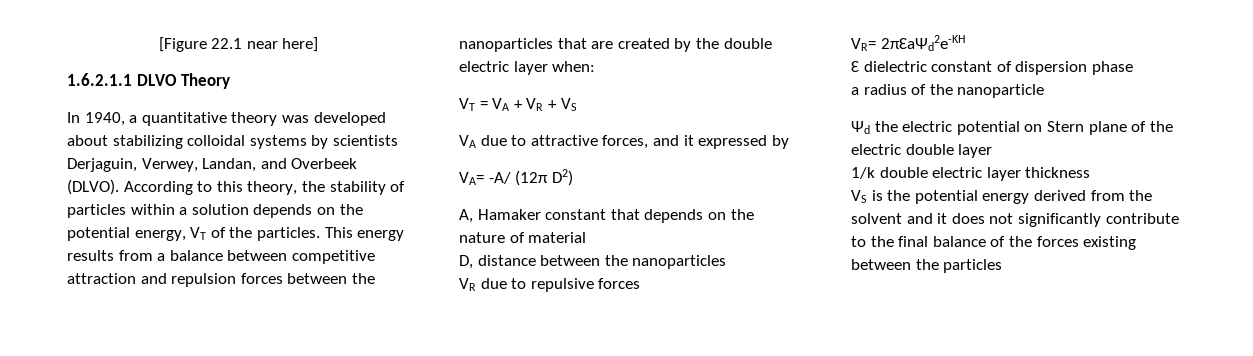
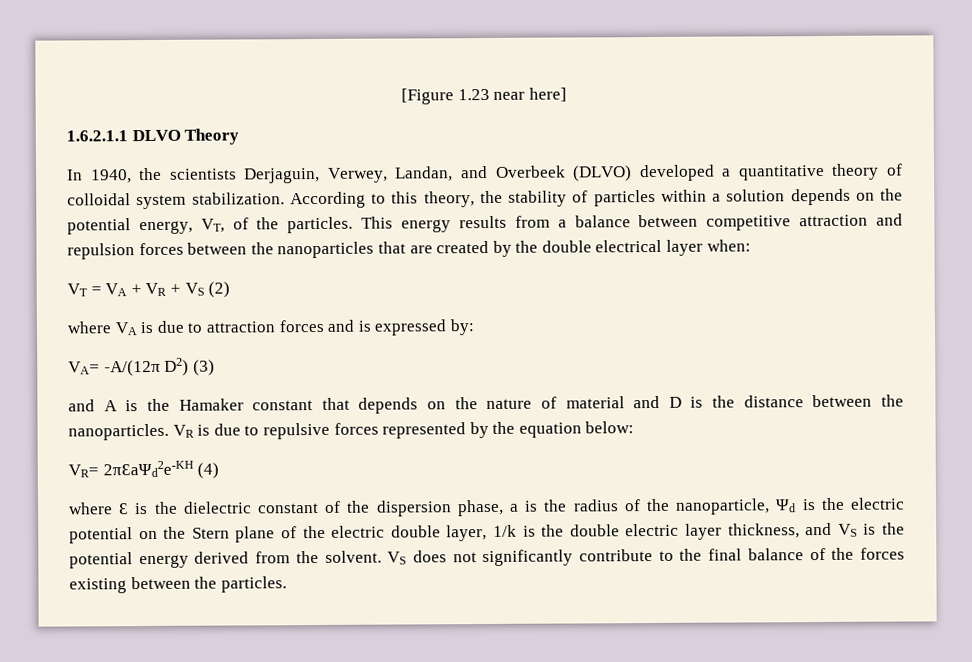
- [Figure 22.1 near here]
+ [Figure 1.23 near here]
- In 1940, a quantitative theory was developed about stabilizing colloidal systems by scientists Derjaguin, Verwey, Landan, and Overbeek (DLVO).
+ In 1940, the scientists Derjaguin, Verwey, Landan, and Overbeek (DLVO) developed a quantitative theory of colloidal system stabilization.
- According to this theory, the stability of particles within a solution depends on the potential energy, VT of the particles.
+ According to this theory, the stability of particles within a solution depends on the potential energy, VT, of the particles.
- This energy results from a balance between competitive attraction and repulsion forces between the nanoparticles that are created by the double electric layer when:
+ This energy results from a balance between competitive attraction and repulsion forces between the nanoparticles that are created by the double electrical layer when:
- VT = VA + VR + VS
- VA due to attractive forces, and it expressed by
+ VT = VA + VR + VS (2)
+ where VA is due to attraction forces and is expressed by:
- VA= -A/ (12π D2)
- A, Hamaker constant that depends on the nature of material
- D, distance between the nanoparticles
- VR due to repulsive forces
- VR= 2πƐaΨd2e-KH
- Ɛ dielectric constant of dispersion phase
- a radius of the nanoparticle
- Ψd the electric potential on Stern plane of the electric double layer
- 1/k double electric layer thickness
- VS is the potential energy derived from the solvent and it does not significantly contribute to the final balance of the forces existing between the particles
+ VA= -A/(12π D2) (3)
+ and A is the Hamaker constant that depends on the nature of material and D is the distance between the nanoparticles. VR is due to repulsive forces represented by the equation below:
+ VR= 2πƐaΨd2e-KH (4)
+ where Ɛ is the dielectric constant of the dispersion phase, a is the radius of the nanoparticle, Ψd is the electric potential on the Stern plane of the electric double layer, 1/k is the double electric layer thickness, and VS is the potential energy derived from the solvent. VS does not significantly contribute to the final balance of the forces existing between the particles.

